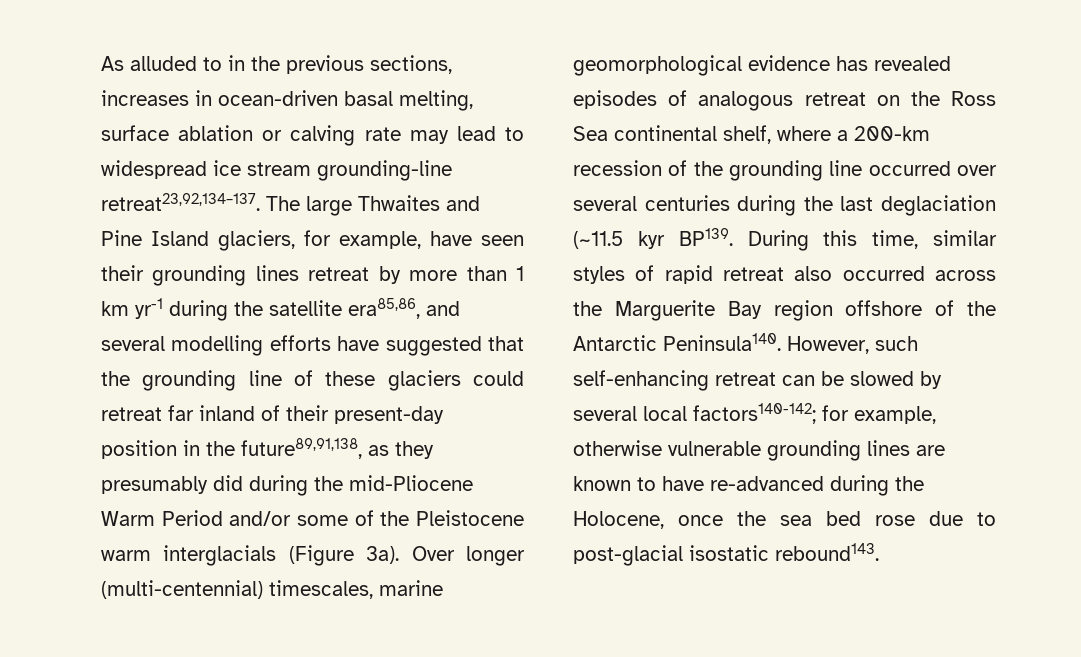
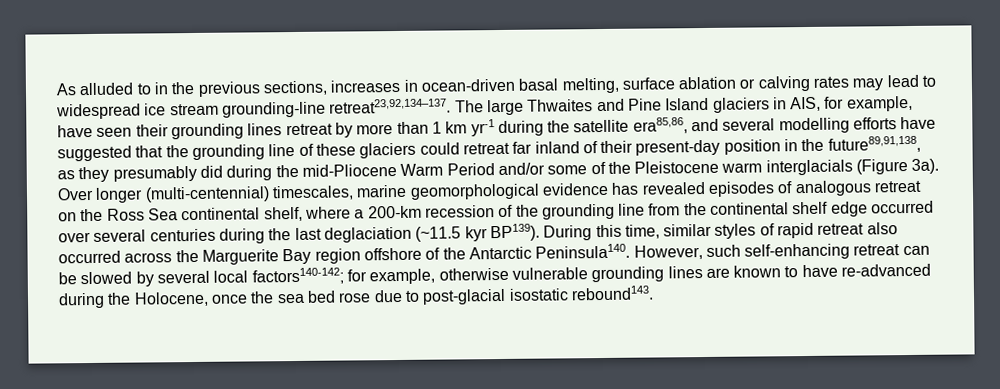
- As alluded to in the previous sections, increases in ocean-driven basal melting, surface ablation or calving rate may lead to widespread ice stream grounding-line retreat23,92,134–137.
+ As alluded to in the previous sections, increases in ocean-driven basal melting, surface ablation or calving rates may lead to widespread ice stream grounding-line retreat23,92,134–137.
- The large Thwaites and Pine Island glaciers, for example, have seen their grounding lines retreat by more than 1 km yr-1 during the satellite era85,86, and several modelling efforts have suggested that the grounding line of these glaciers could retreat far inland of their present-day position in the future89,91,138, as they presumably did during the mid-Pliocene Warm Period and/or some of the Pleistocene warm interglacials (Figure 3a).
+ The large Thwaites and Pine Island glaciers in AIS, for example, have seen their grounding lines retreat by more than 1 km yr-1 during the satellite era85,86, and several modelling efforts have suggested that the grounding line of these glaciers could retreat far inland of their present-day position in the future89,91,138, as they presumably did during the mid-Pliocene Warm Period and/or some of the Pleistocene warm interglacials (Figure 3a).
- Over longer (multi-centennial) timescales, marine geomorphological evidence has revealed episodes of analogous retreat on the Ross Sea continental shelf, where a 200-km recession of the grounding line occurred over several centuries during the last deglaciation (~11.5 kyr BP139.
+ Over longer (multi-centennial) timescales, marine geomorphological evidence has revealed episodes of analogous retreat on the Ross Sea continental shelf, where a 200-km recession of the grounding line from the continental shelf edge occurred over several centuries during the last deglaciation (~11.5 kyr BP139).

